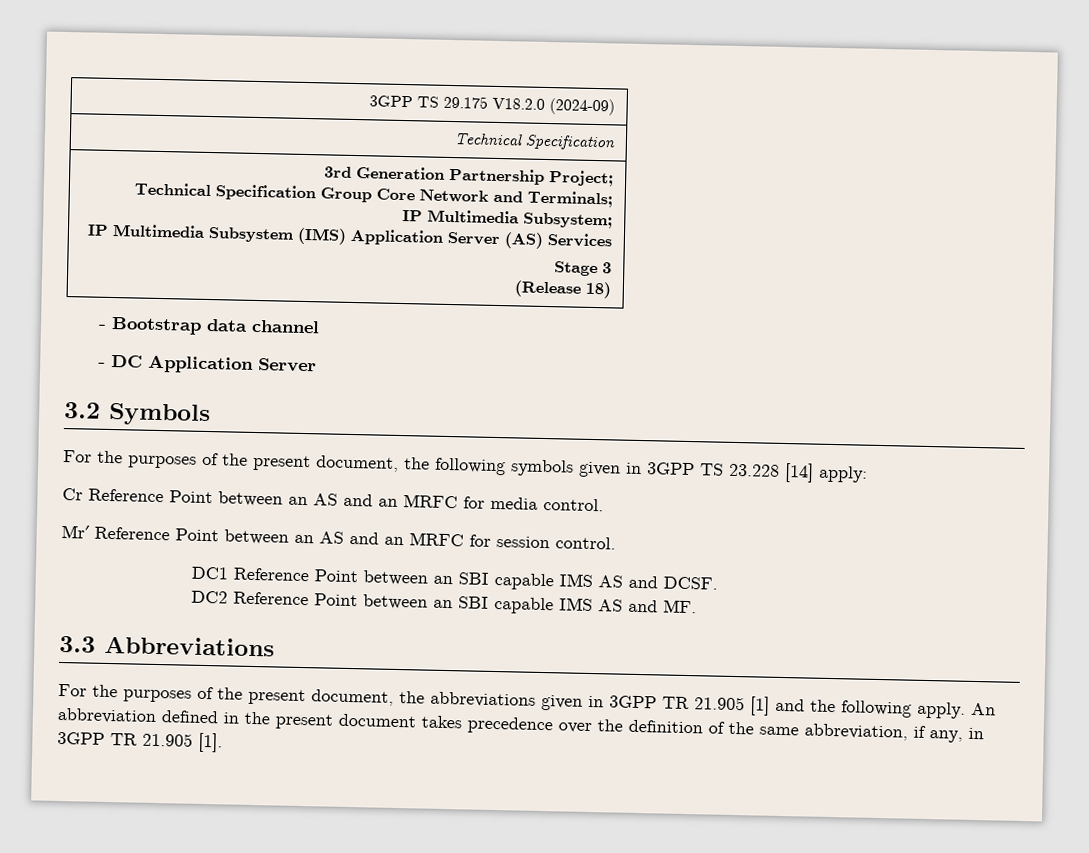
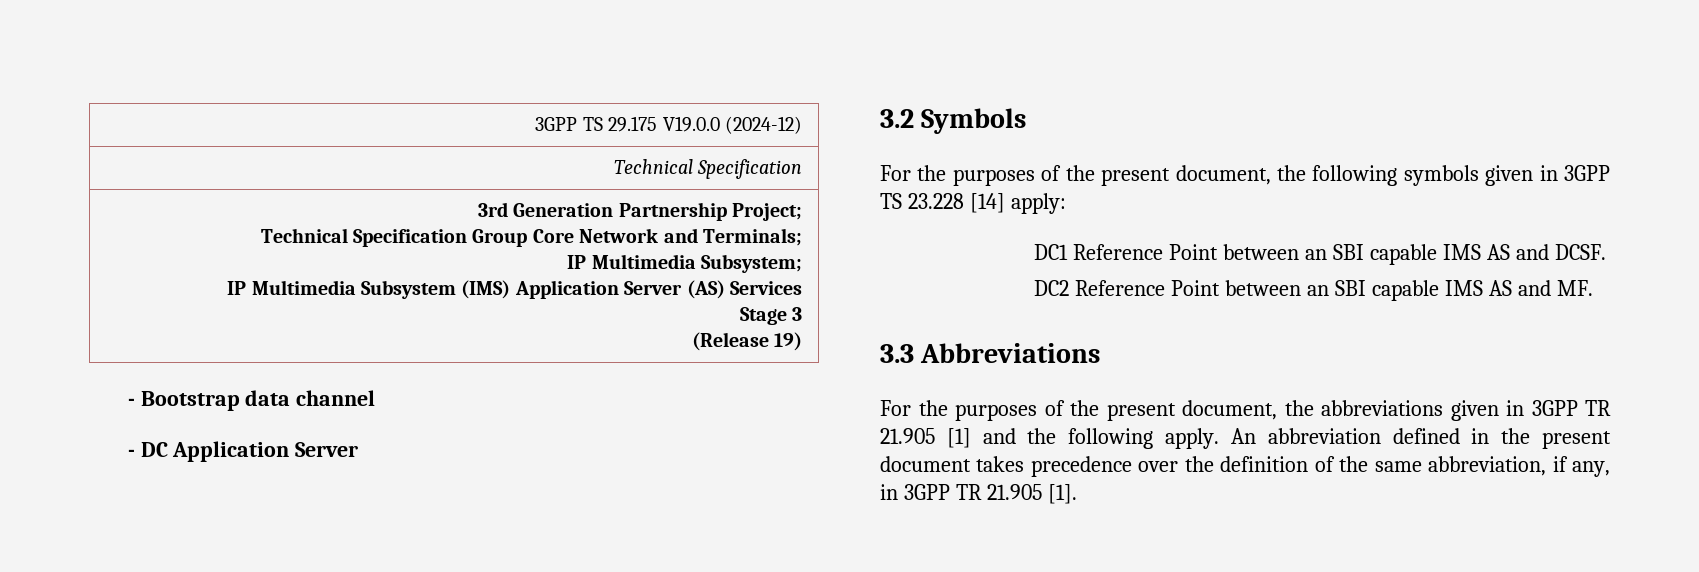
- 3GPP TS 29.175 V18.2.0 (2024-09)
+ 3GPP TS 29.175 V19.0.0 (2024-12)
  3rd Generation Partnership Project;
  Technical Specification Group Core Network and Terminals;
  IP Multimedia Subsystem;
  IP Multimedia Subsystem (IMS) Application Server (AS) Services
  Stage 3
- (Release 18)
+ (Release 19)
- Cr Reference Point between an AS and an MRFC for media control.
- Mr′ Reference Point between an AS and an MRFC for session control.

